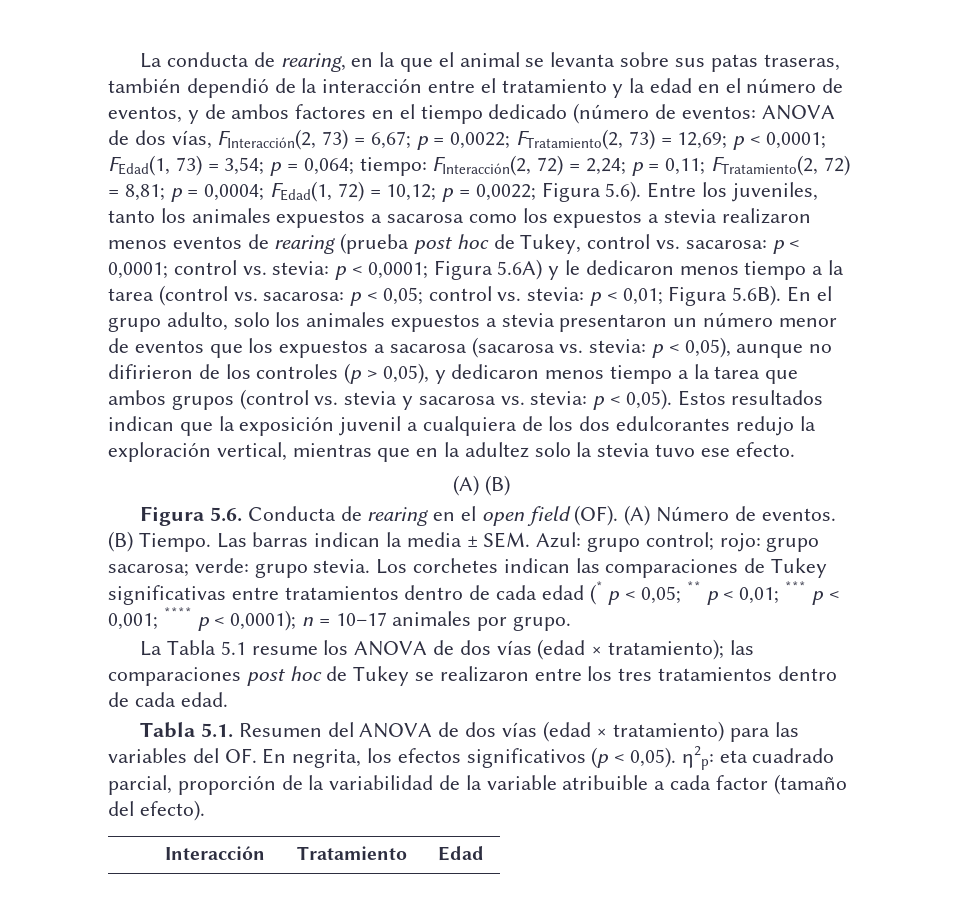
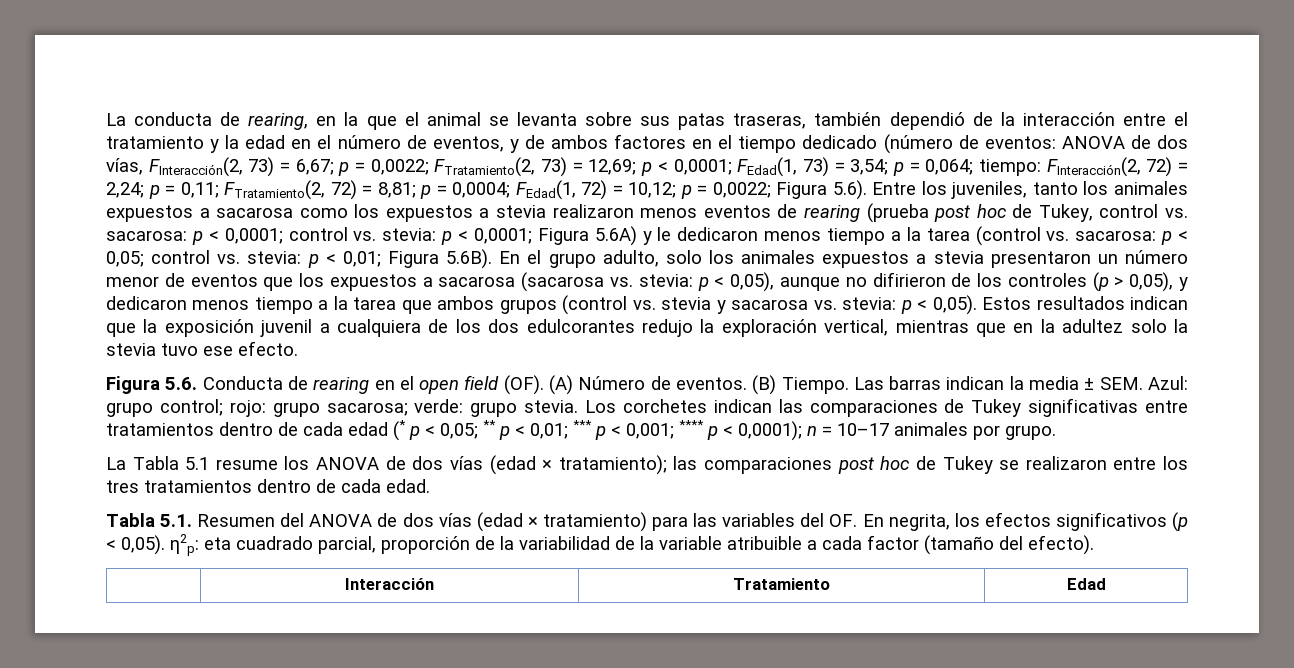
- (A) (B)

